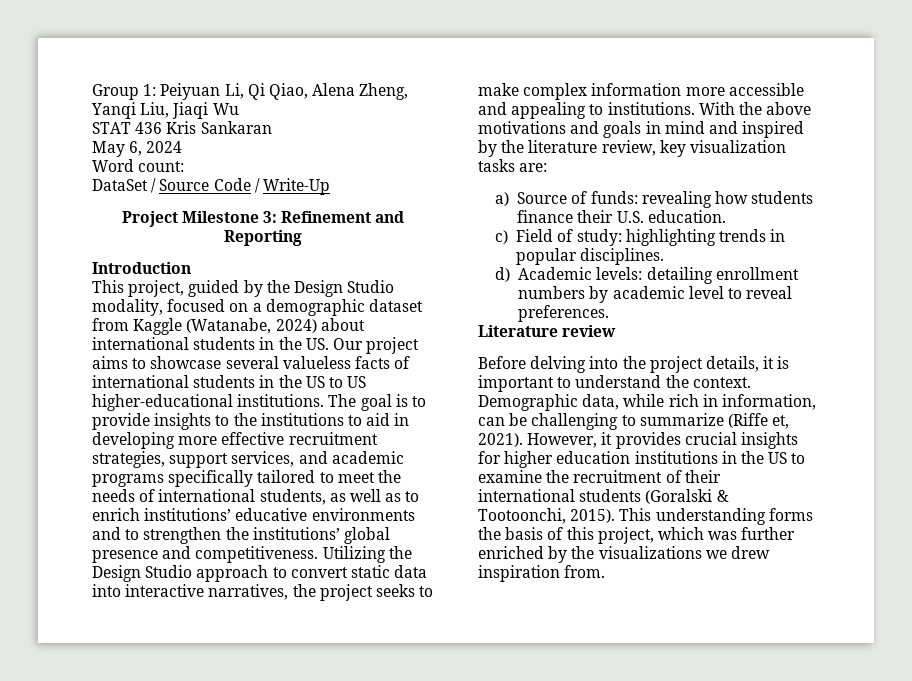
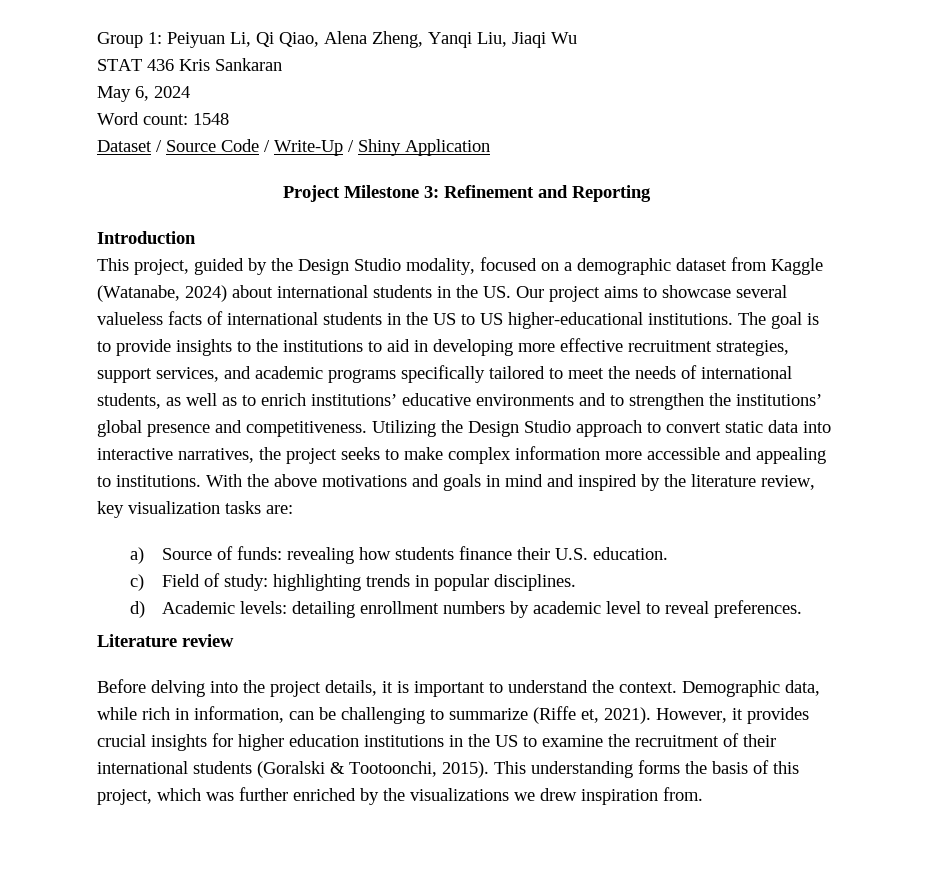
- Word count:
- DataSet / Source Code / Write-Up
+ Word count: 1548
+ Dataset / Source Code / Write-Up / Shiny Application

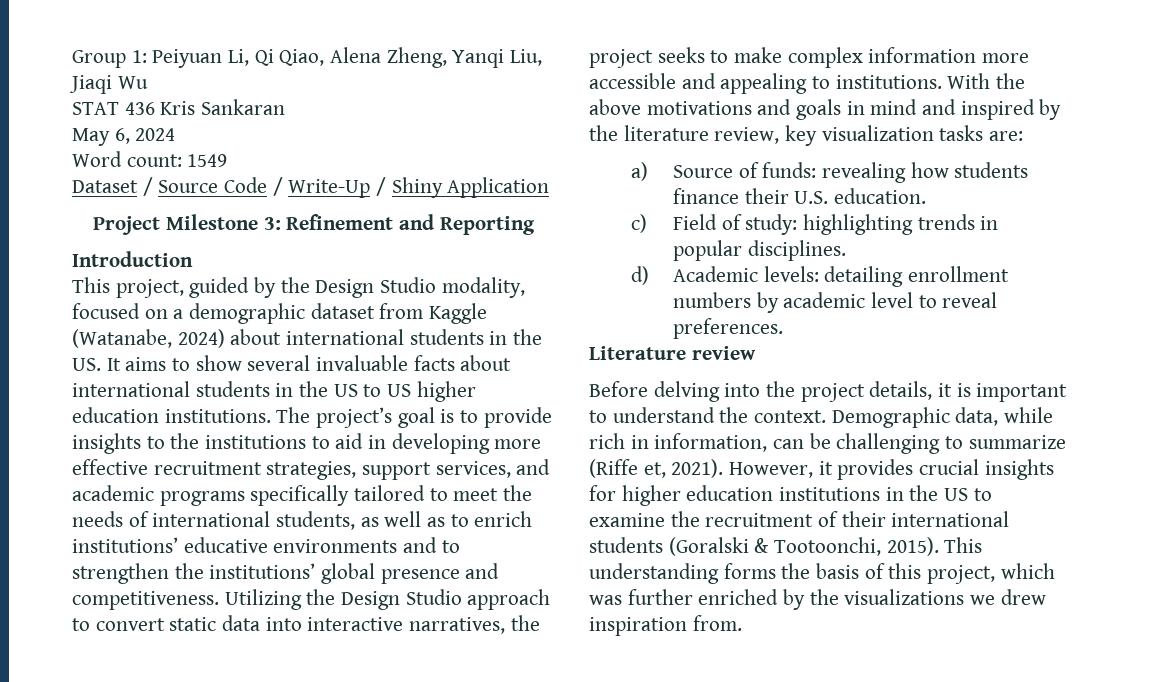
- Word count: 1548
+ Word count: 1549
- This project, guided by the Design Studio modality, focused on a demographic dataset from Kaggle (Watanabe, 2024) about international students in the US. Our project aims to showcase several valueless facts of international students in the US to US higher-educational institutions.
+ This project, guided by the Design Studio modality, focused on a demographic dataset from Kaggle (Watanabe, 2024) about international students in the US. It aims to show several invaluable facts about international students in the US to US higher education institutions.
- The goal is to provide insights to the institutions to aid in developing more effective recruitment strategies, support services, and academic programs specifically tailored to meet the needs of international students, as well as to enrich institutions’ educative environments and to strengthen the institutions’ global presence and competitiveness.
+ The project’s goal is to provide insights to the institutions to aid in developing more effective recruitment strategies, support services, and academic programs specifically tailored to meet the needs of international students, as well as to enrich institutions’ educative environments and to strengthen the institutions’ global presence and competitiveness.

